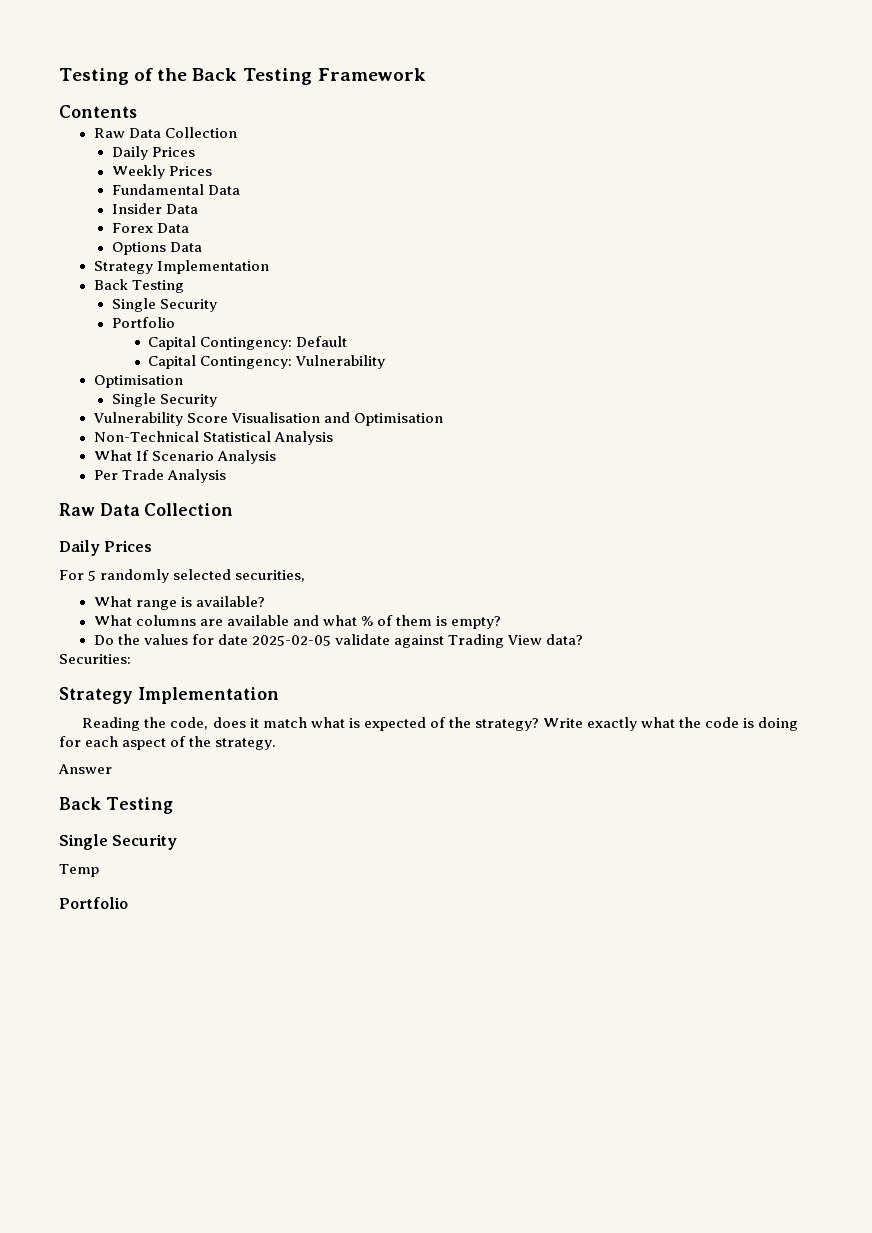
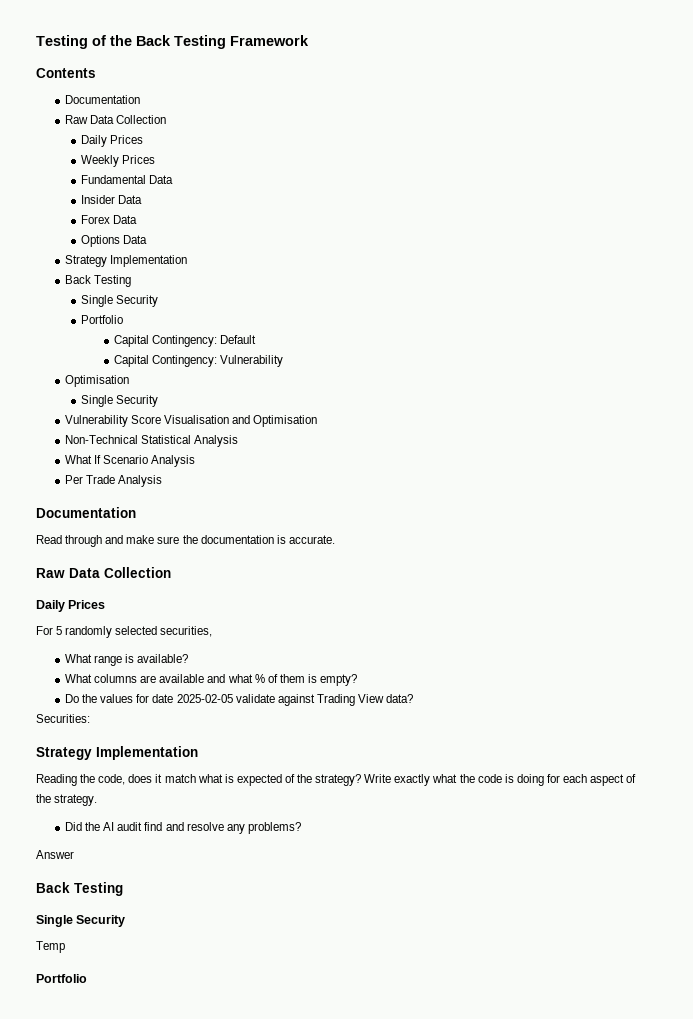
  Contents
+ Documentation
  Per Trade Analysis
+ Documentation
+ Read through and make sure the documentation is accurate.
+ Did the AI audit find and resolve any problems?

